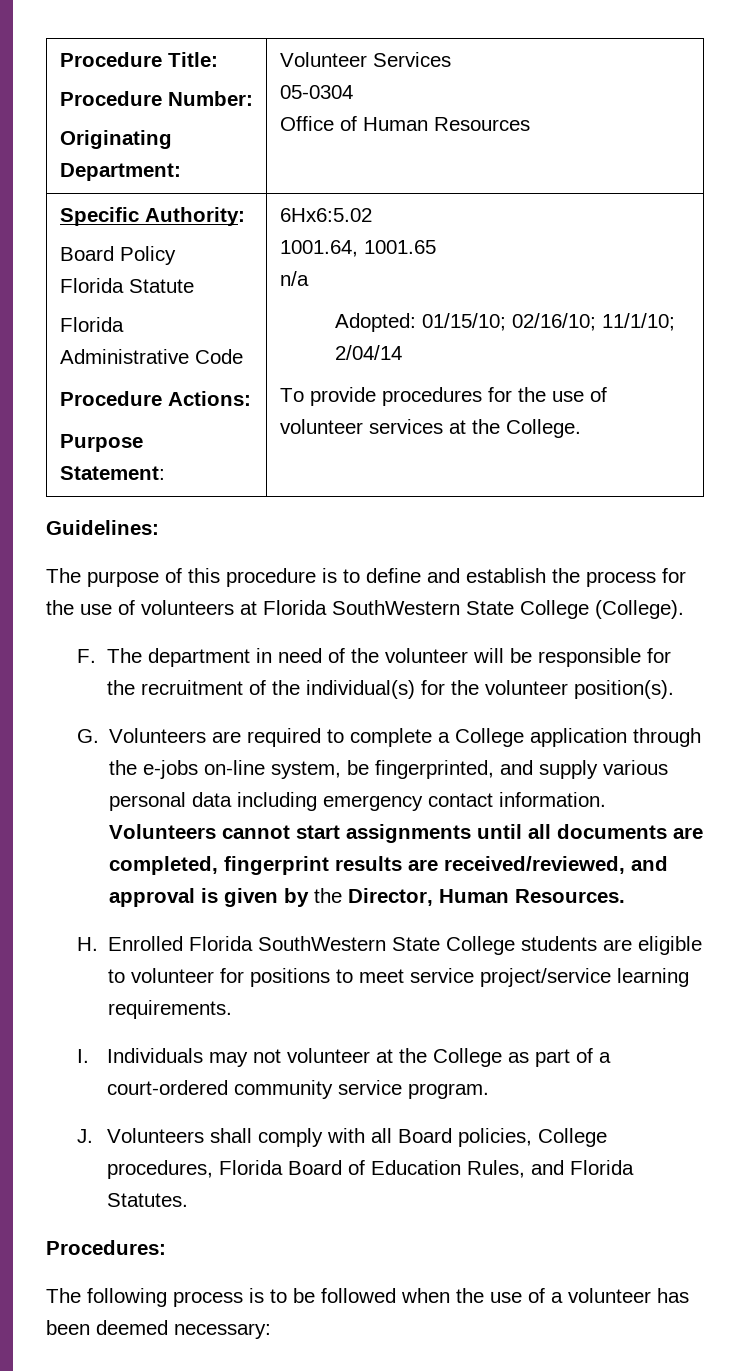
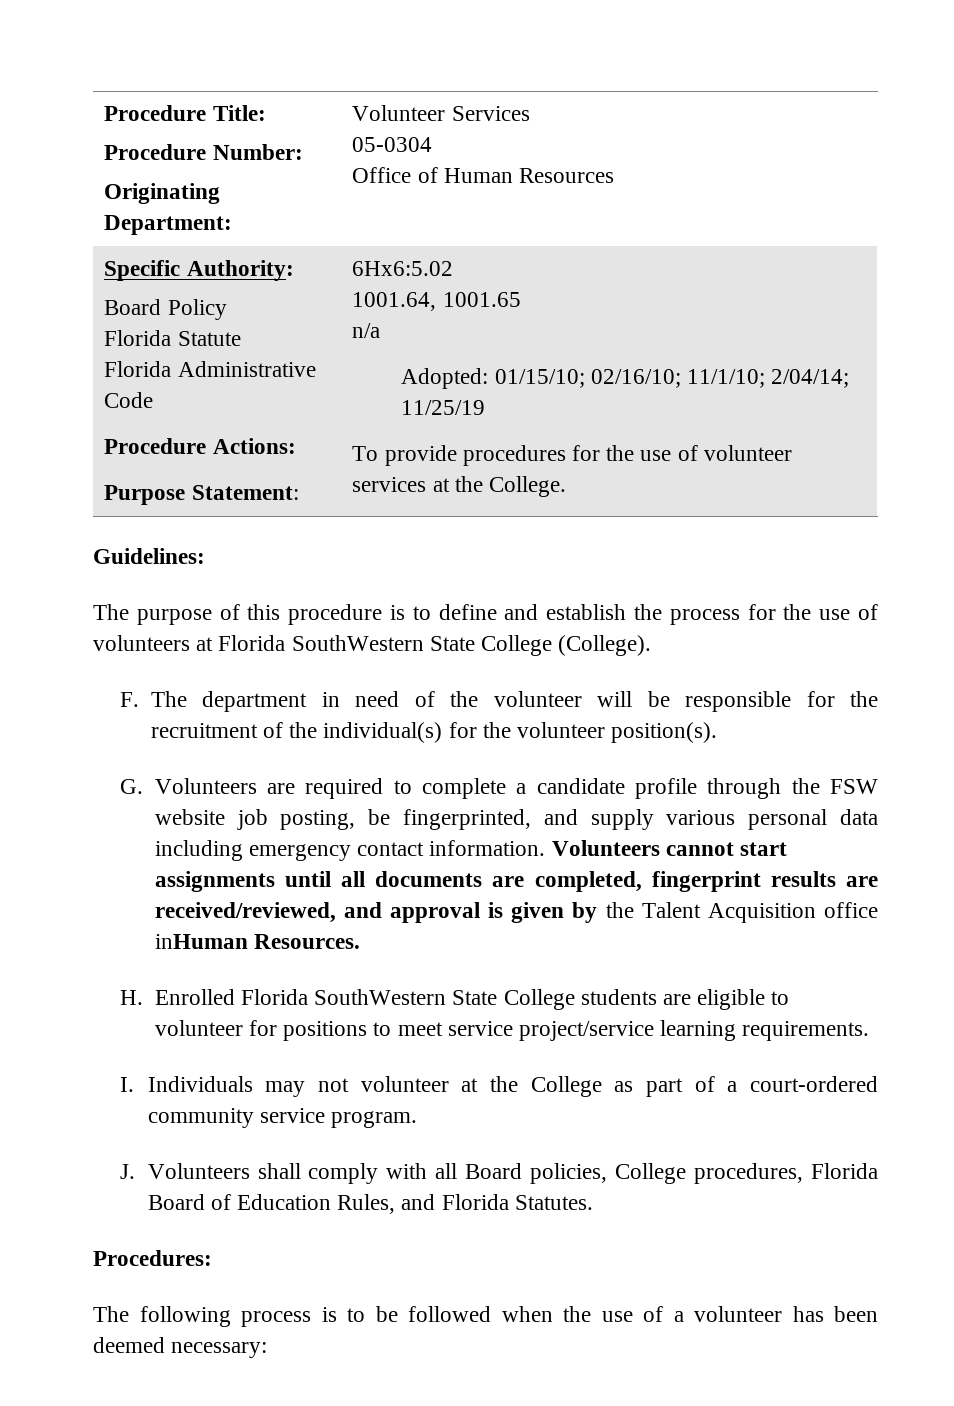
  Specific Authority:
  Board Policy
  Florida Statute
  Florida Administrative Code
  Procedure Actions:
  Purpose Statement: | 6Hx6:5.02
  1001.64, 1001.65
  n/a
- Adopted: 01/15/10; 02/16/10; 11/1/10; 2/04/14
+ Adopted: 01/15/10; 02/16/10; 11/1/10; 2/04/14; 11/25/19
- G. Volunteers are required to complete a College application through the e-jobs on-line system, be fingerprinted, and supply various personal data including emergency contact information.
+ G. Volunteers are required to complete a candidate profile through the FSW website job posting, be fingerprinted, and supply various personal data including emergency contact information.
- Volunteers cannot start assignments until all documents are completed, fingerprint results are received/reviewed, and approval is given by the Director, Human Resources.
+ Volunteers cannot start assignments until all documents are completed, fingerprint results are received/reviewed, and approval is given by the Talent Acquisition office inHuman Resources.

